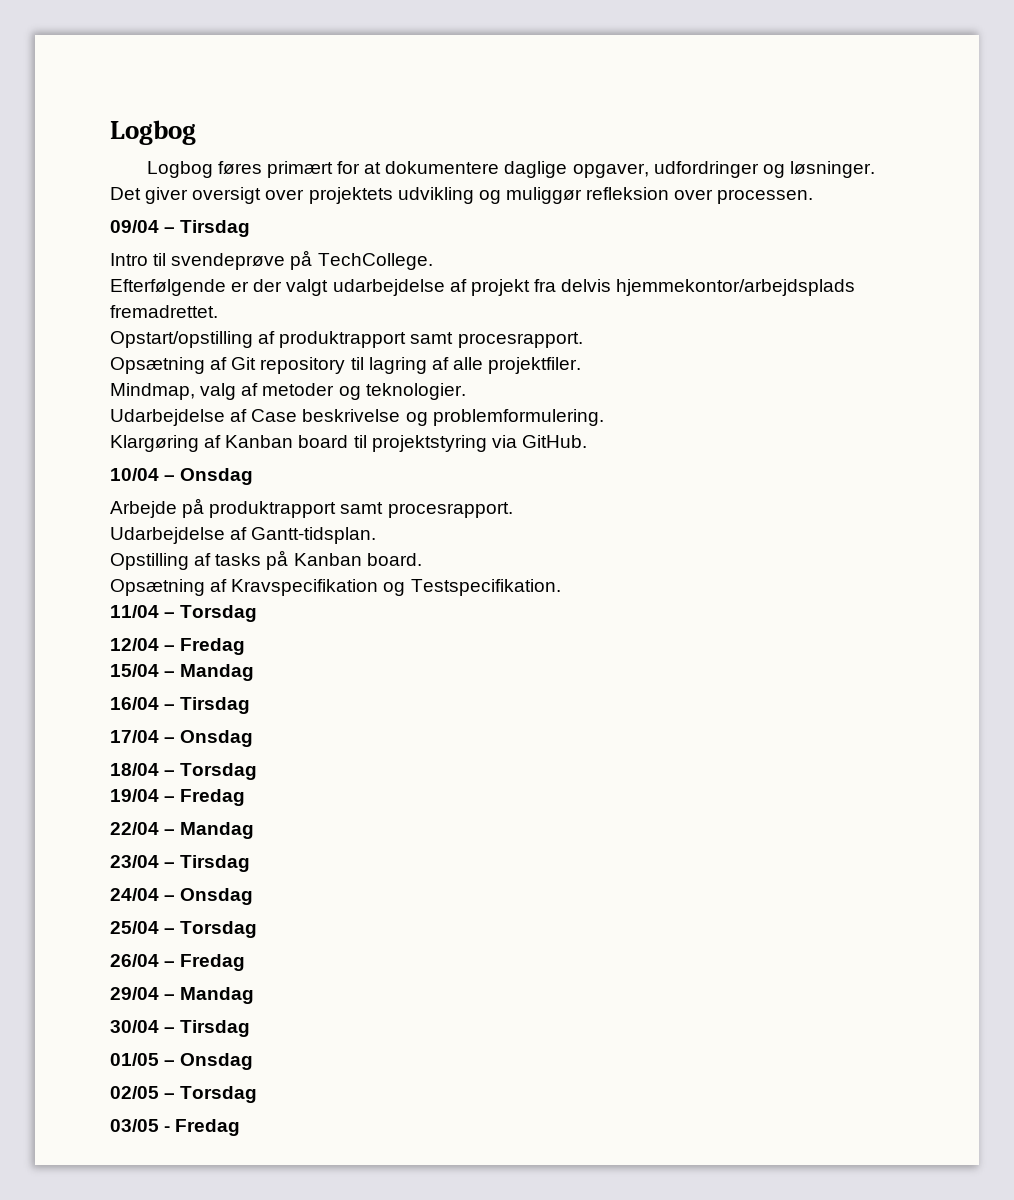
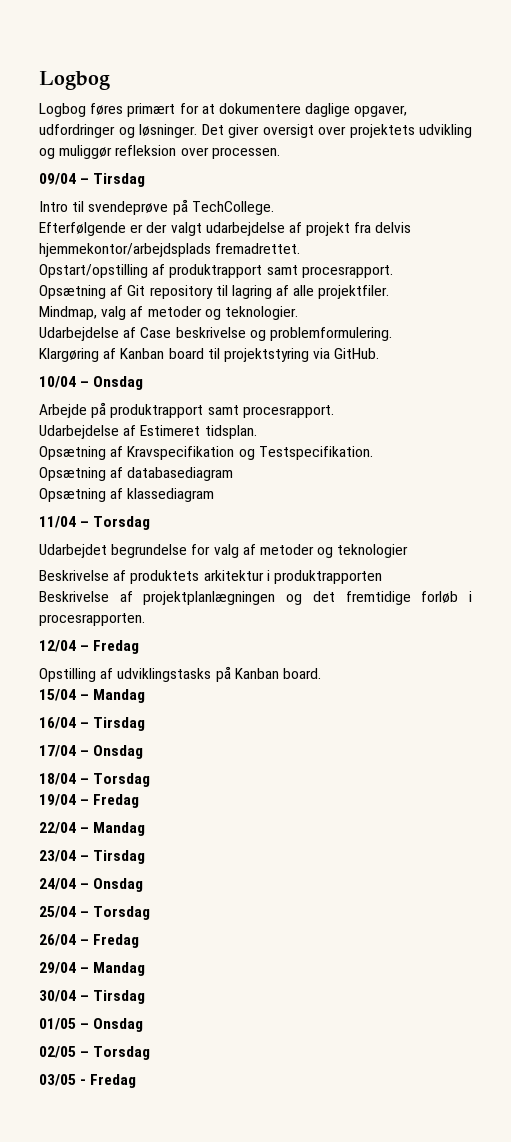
- Udarbejdelse af Gantt-tidsplan.
- Opstilling af tasks på Kanban board.
+ Udarbejdelse af Estimeret tidsplan.
+ Opsætning af databasediagram
+ Opsætning af klassediagram
  11/04 – Torsdag
+ Udarbejdet begrundelse for valg af metoder og teknologier
+ Beskrivelse af produktets arkitektur i produktrapporten
+ Beskrivelse af projektplanlægningen og det fremtidige forløb i procesrapporten.
  12/04 – Fredag
+ Opstilling af udviklingstasks på Kanban board.

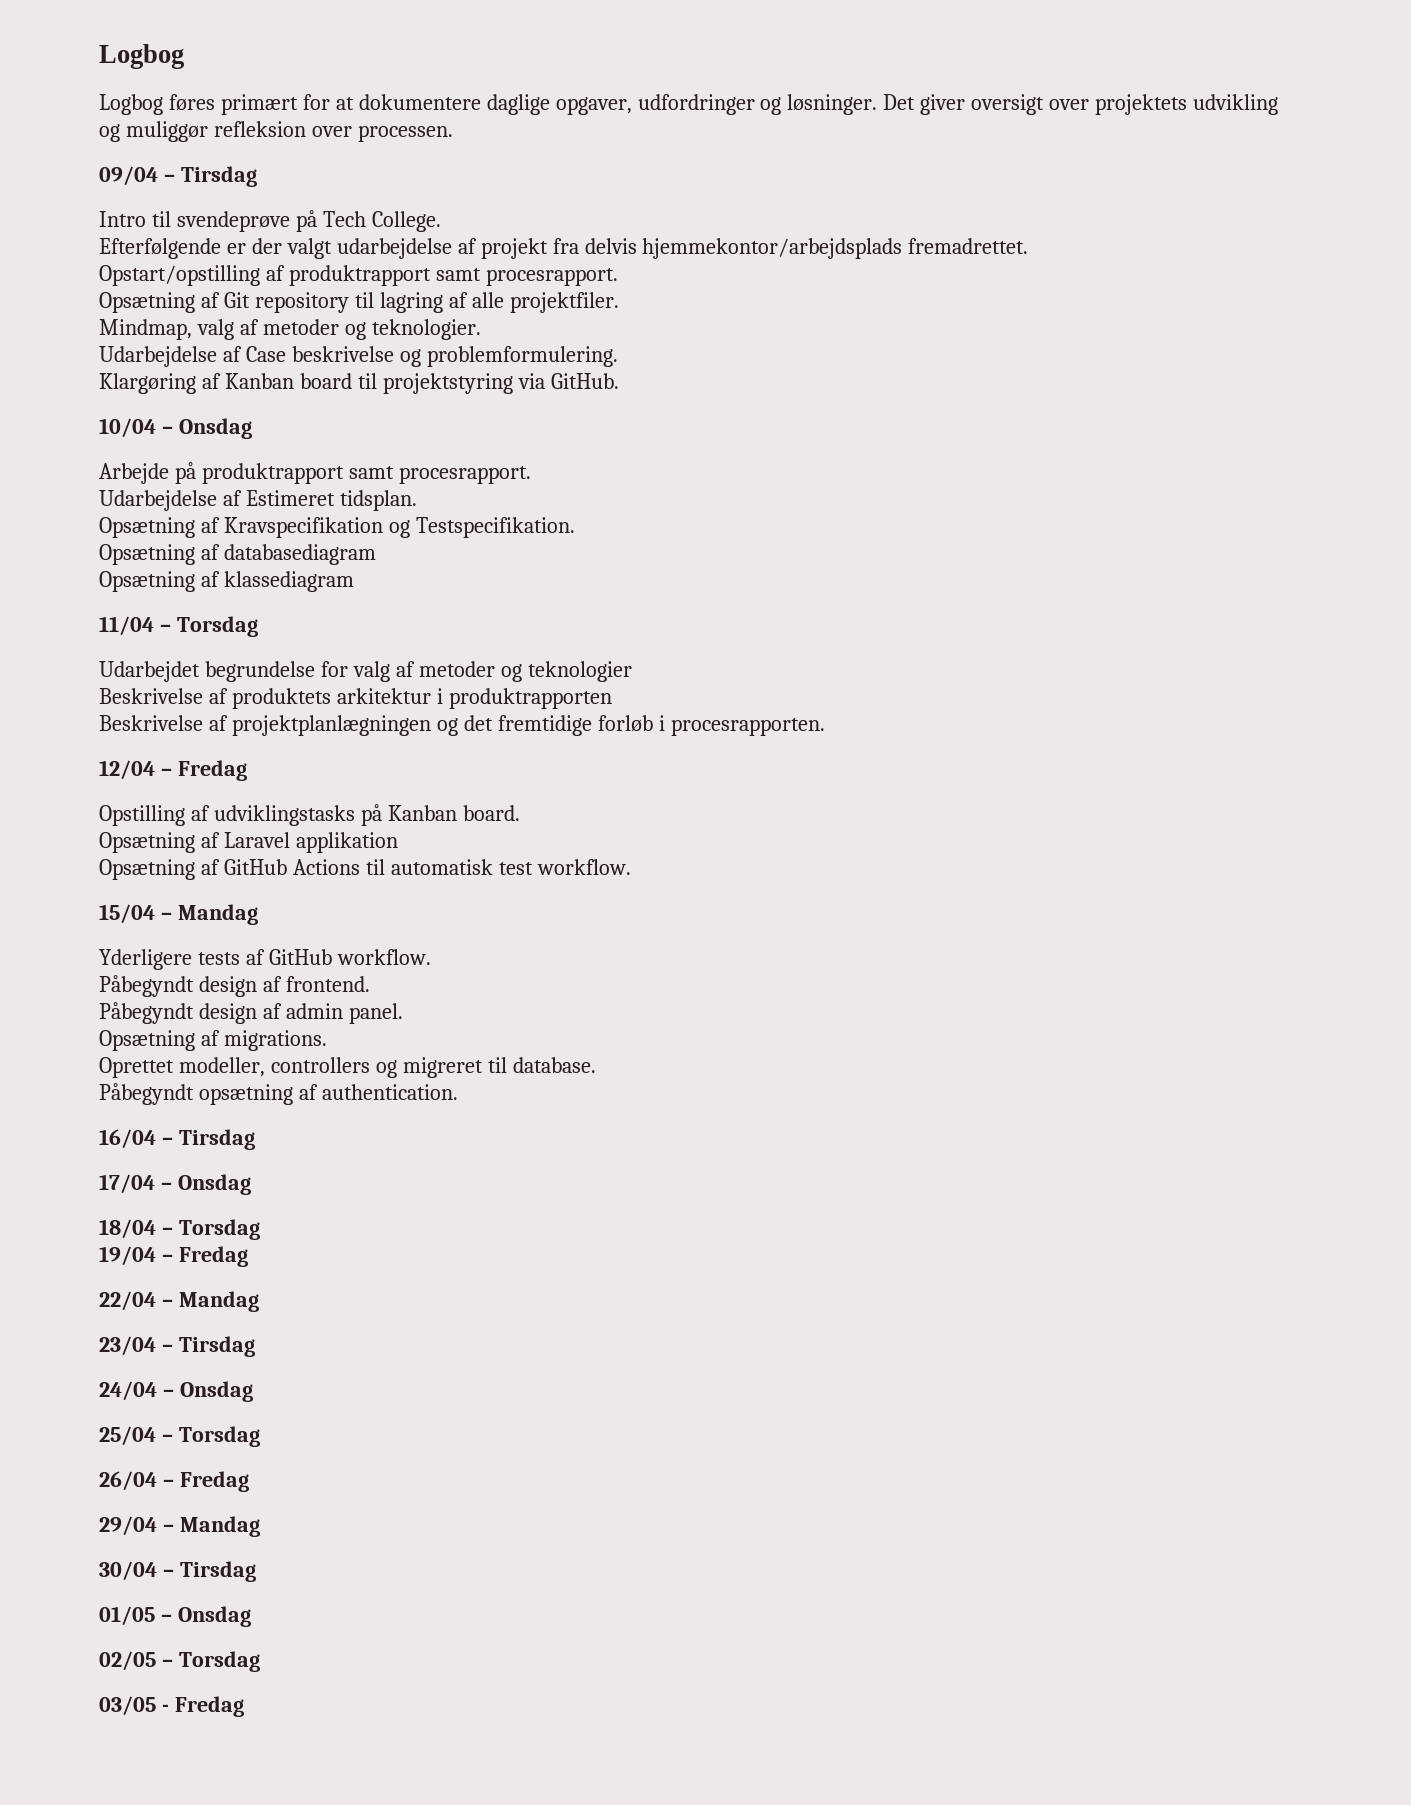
- Intro til svendeprøve på TechCollege.
+ Intro til svendeprøve på Tech College.
+ Opsætning af Laravel applikation
+ Opsætning af GitHub Actions til automatisk test workflow.
  15/04 – Mandag
+ Yderligere tests af GitHub workflow.
+ Påbegyndt design af frontend.
+ Påbegyndt design af admin panel.
+ Opsætning af migrations.
+ Oprettet modeller, controllers og migreret til database.
+ Påbegyndt opsætning af authentication.

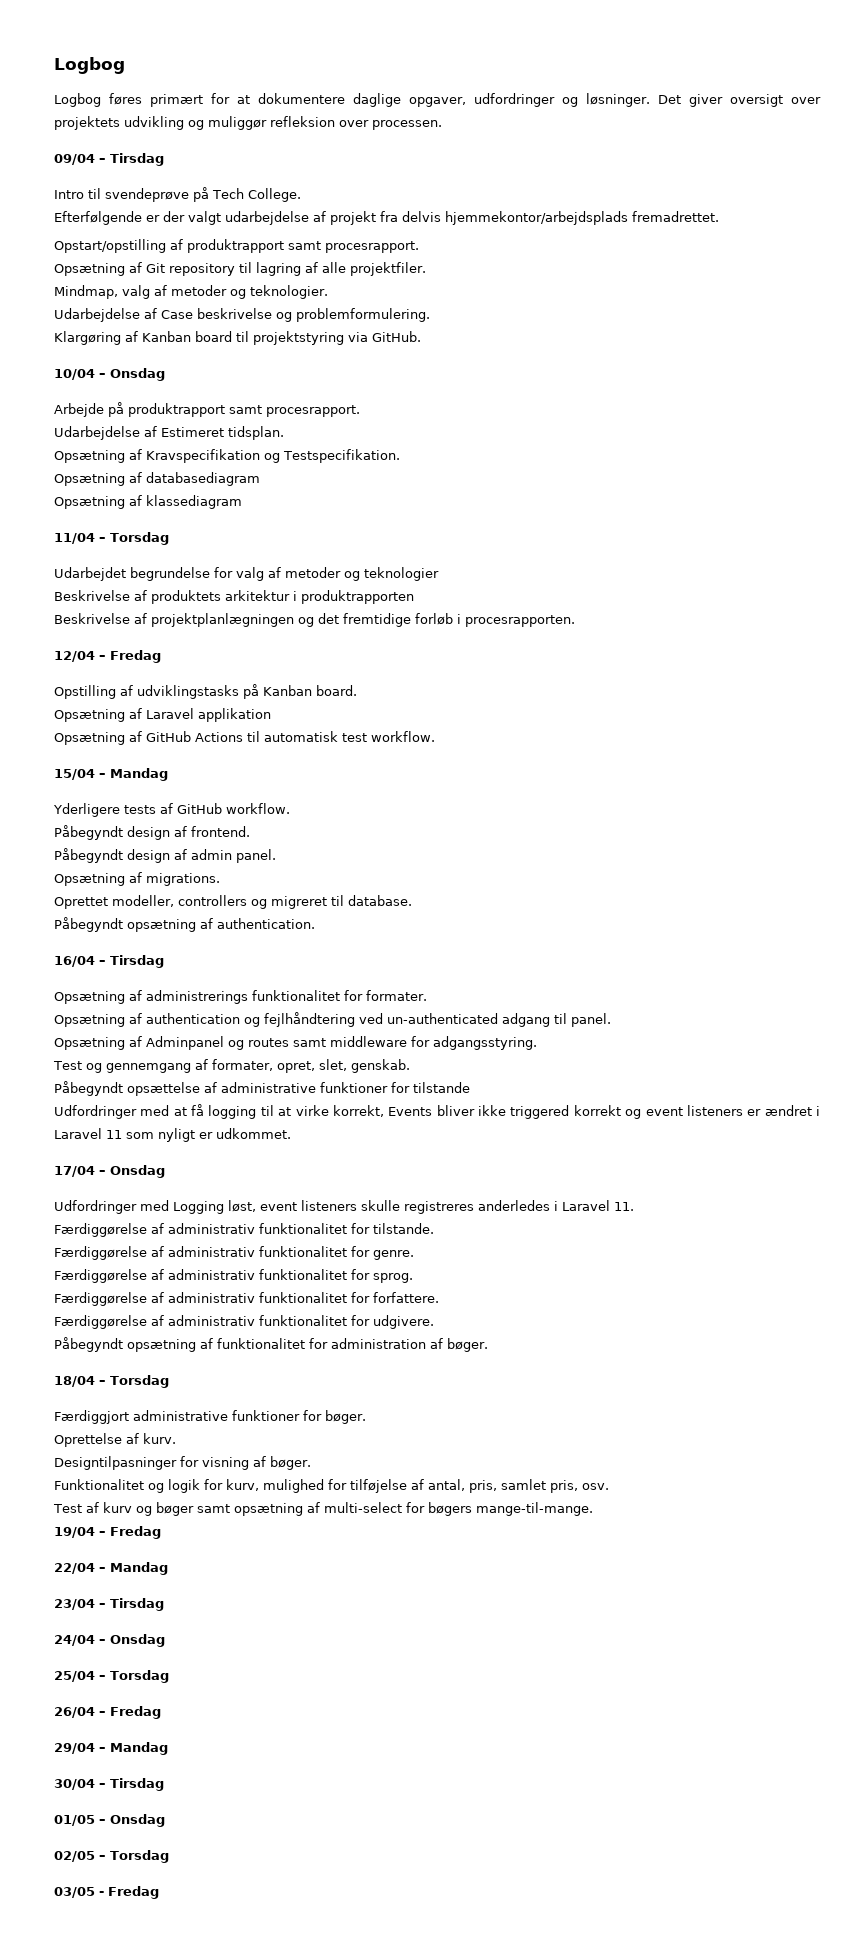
+ Opsætning af administrerings funktionalitet for formater.
+ Opsætning af authentication og fejlhåndtering ved un-authenticated adgang til panel.
+ Opsætning af Adminpanel og routes samt middleware for adgangsstyring.
+ Test og gennemgang af formater, opret, slet, genskab.
+ Påbegyndt opsættelse af administrative funktioner for tilstande
+ Udfordringer med at få logging til at virke korrekt, Events bliver ikke triggered korrekt og event listeners er ændret i Laravel 11 som nyligt er udkommet.
  17/04 – Onsdag
+ Udfordringer med Logging løst, event listeners skulle registreres anderledes i Laravel 11.
+ Færdiggørelse af administrativ funktionalitet for tilstande.
+ Færdiggørelse af administrativ funktionalitet for genre.
+ Færdiggørelse af administrativ funktionalitet for sprog.
+ Færdiggørelse af administrativ funktionalitet for forfattere.
+ Færdiggørelse af administrativ funktionalitet for udgivere.
+ Påbegyndt opsætning af funktionalitet for administration af bøger.
  18/04 – Torsdag
+ Færdiggjort administrative funktioner for bøger.
+ Oprettelse af kurv.
+ Designtilpasninger for visning af bøger.
+ Funktionalitet og logik for kurv, mulighed for tilføjelse af antal, pris, samlet pris, osv.
+ Test af kurv og bøger samt opsætning af multi-select for bøgers mange-til-mange.

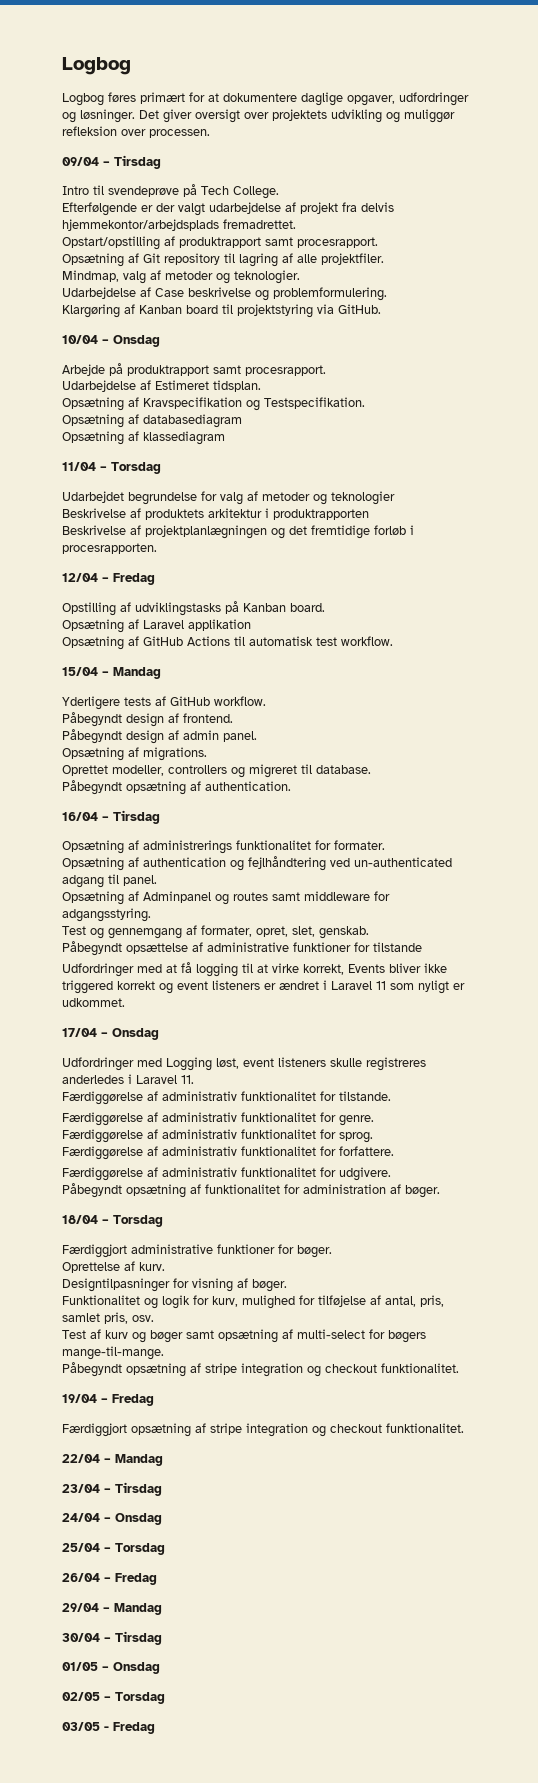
+ Påbegyndt opsætning af stripe integration og checkout funktionalitet.
  19/04 – Fredag
+ Færdiggjort opsætning af stripe integration og checkout funktionalitet.

